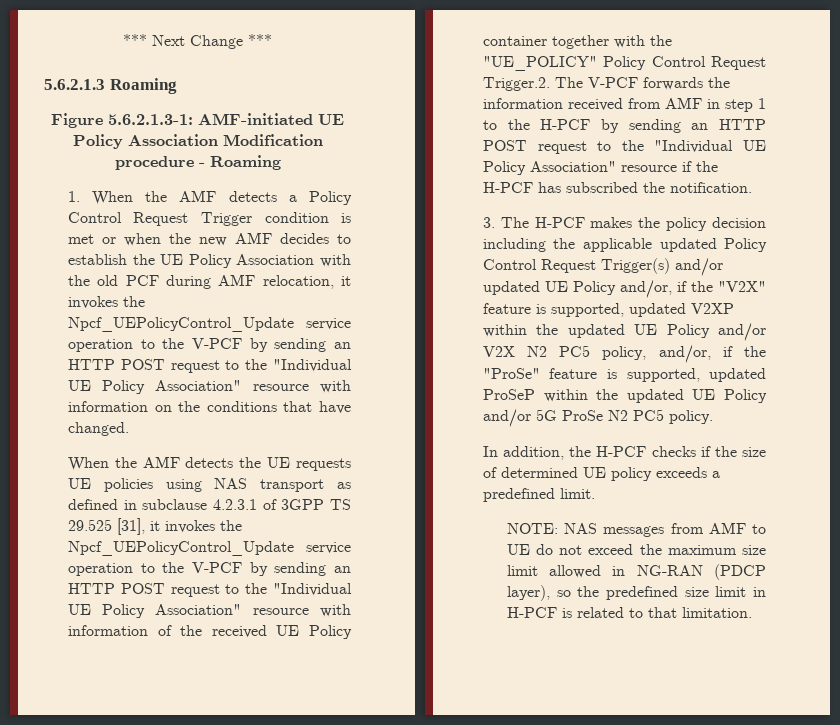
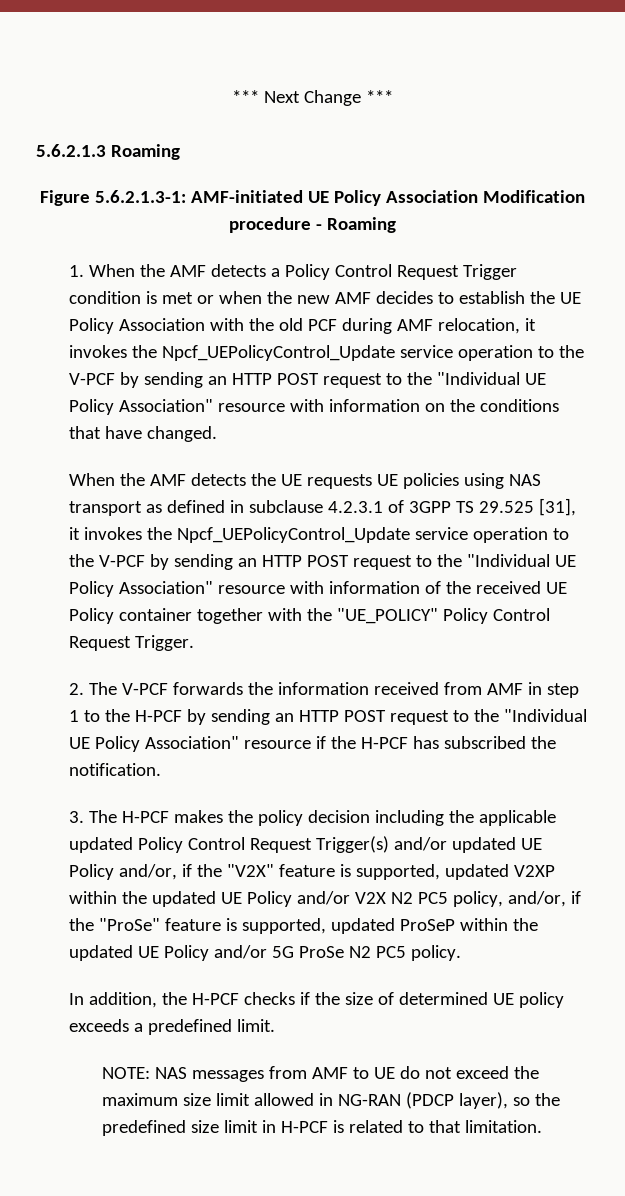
- When the AMF detects the UE requests UE policies using NAS transport as defined in subclause 4.2.3.1 of 3GPP TS 29.525 [31], it invokes the Npcf_UEPolicyControl_Update service operation to the V-PCF by sending an HTTP POST request to the "Individual UE Policy Association" resource with information of the received UE Policy container together with the "UE_POLICY" Policy Control Request Trigger.2. The V-PCF forwards the information received from AMF in step 1 to the H-PCF by sending an HTTP POST request to the "Individual UE Policy Association" resource if the H-PCF has subscribed the notification.
+ When the AMF detects the UE requests UE policies using NAS transport as defined in subclause 4.2.3.1 of 3GPP TS 29.525 [31], it invokes the Npcf_UEPolicyControl_Update service operation to the V-PCF by sending an HTTP POST request to the "Individual UE Policy Association" resource with information of the received UE Policy container together with the "UE_POLICY" Policy Control Request Trigger.
+ 2. The V-PCF forwards the information received from AMF in step 1 to the H-PCF by sending an HTTP POST request to the "Individual UE Policy Association" resource if the H-PCF has subscribed the notification.

